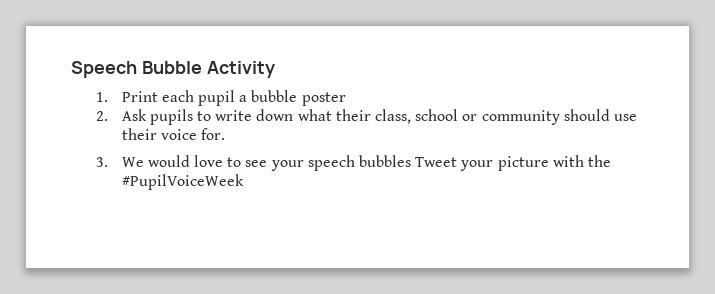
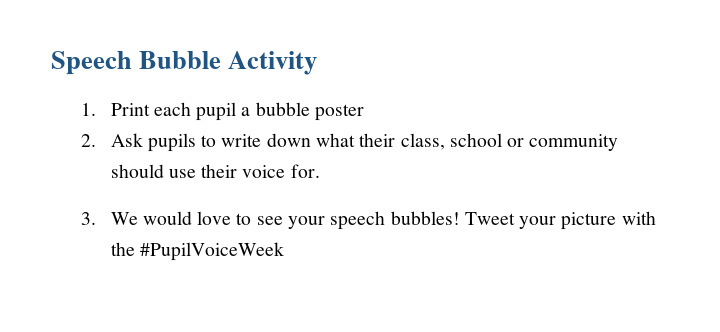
- 3. We would love to see your speech bubbles Tweet your picture with the #PupilVoiceWeek
+ 3. We would love to see your speech bubbles! Tweet your picture with the #PupilVoiceWeek

